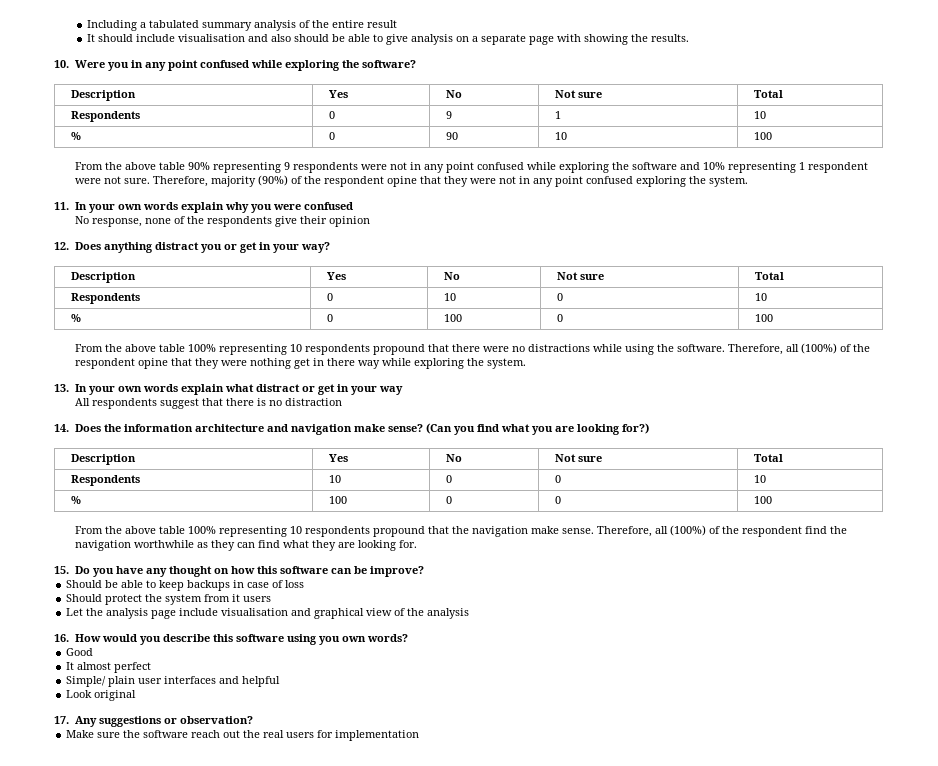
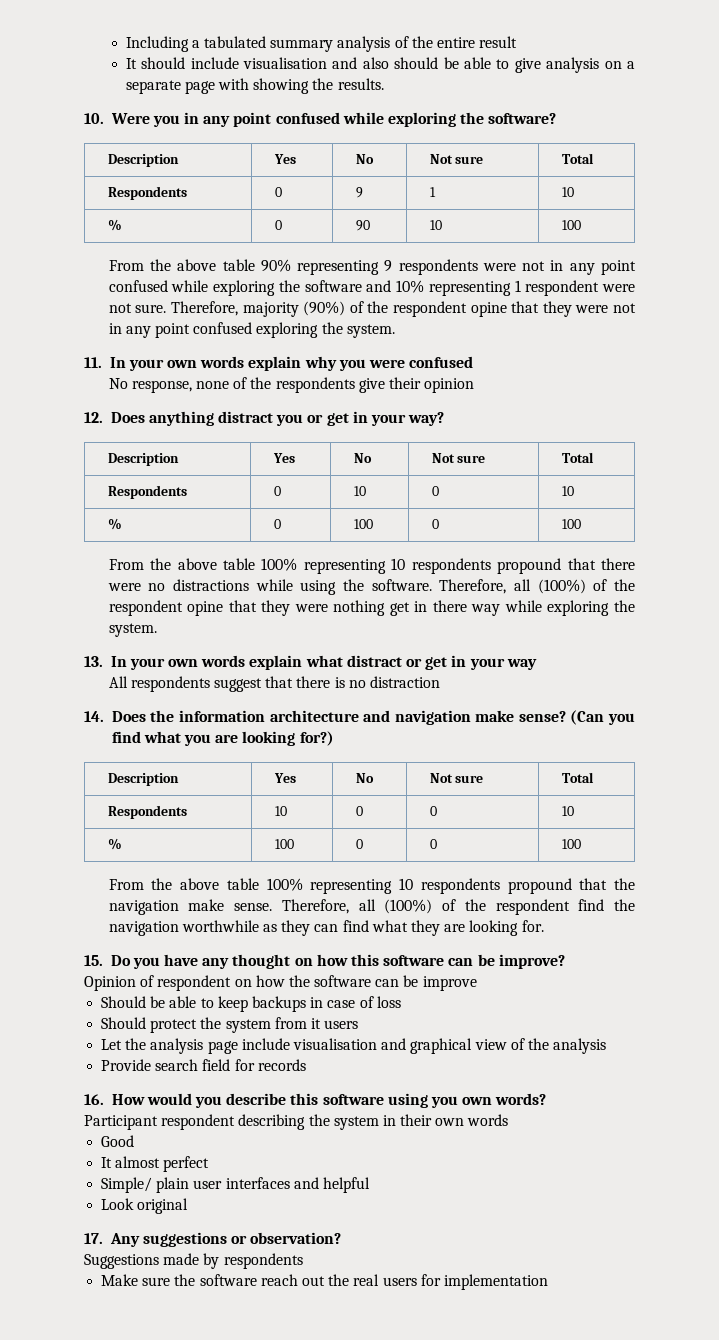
+ Opinion of respondent on how the software can be improve
+ Provide search field for records
+ Participant respondent describing the system in their own words
+ Suggestions made by respondents

